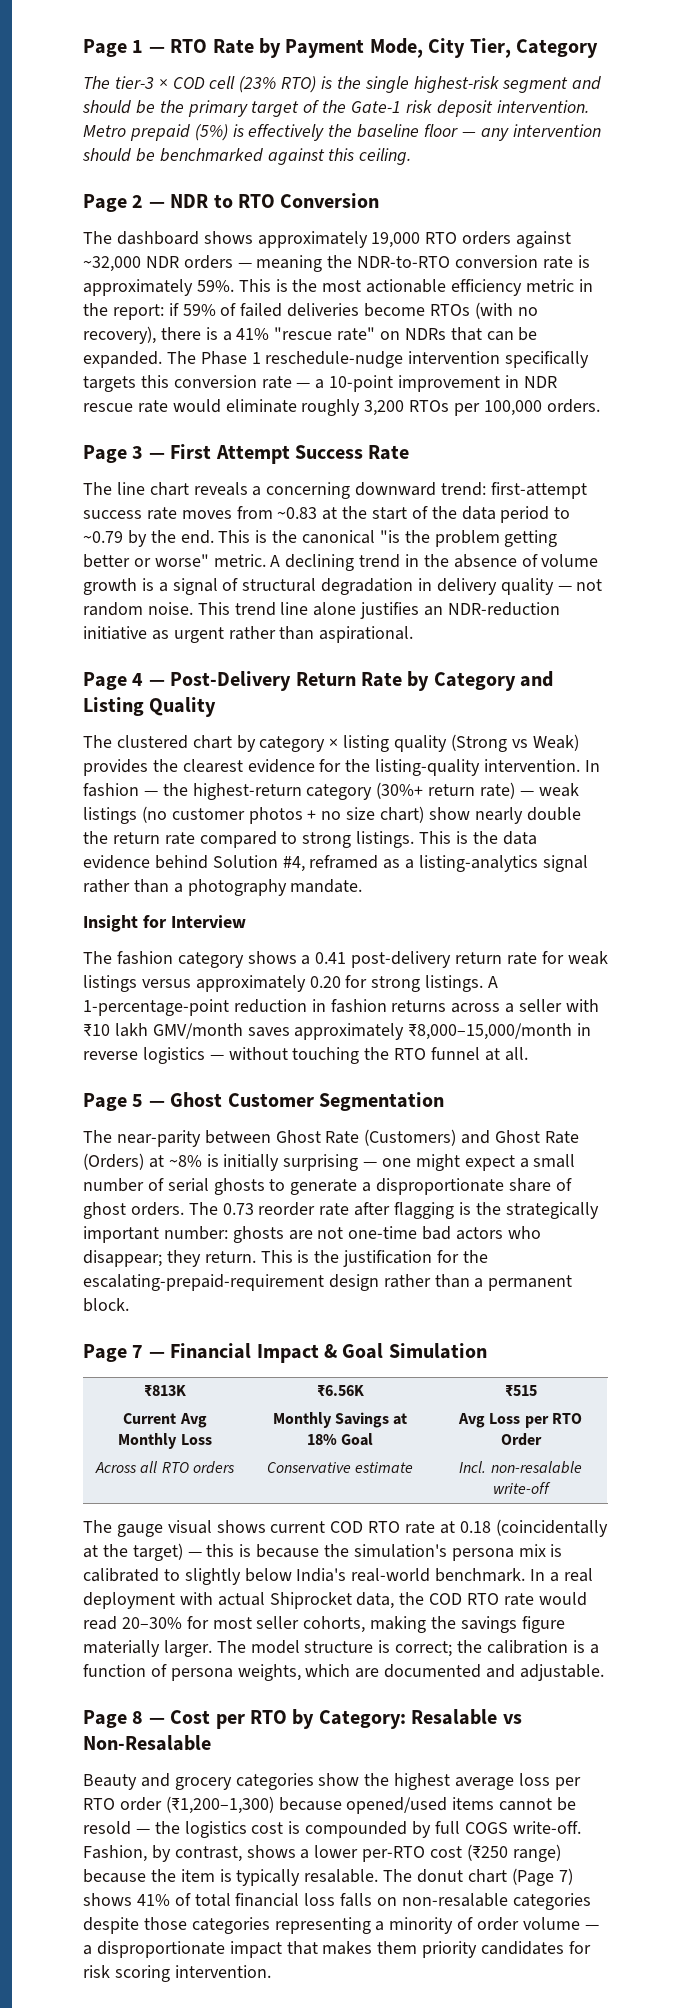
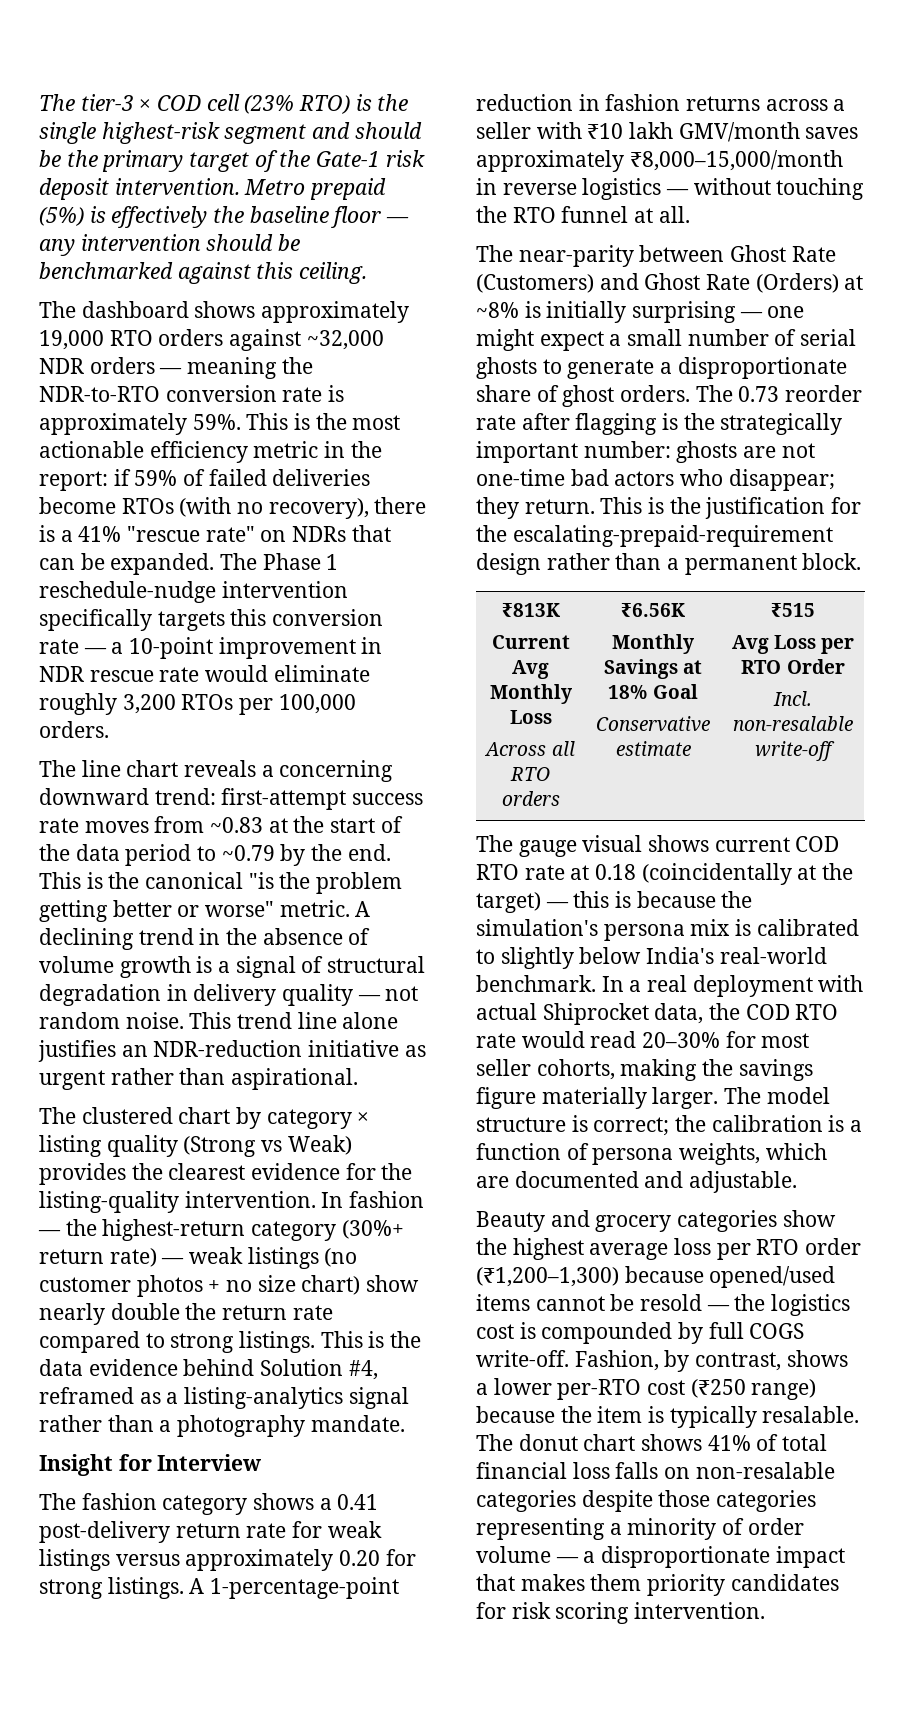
- Page 1 — RTO Rate by Payment Mode, City Tier, Category
- Page 2 — NDR to RTO Conversion
- Page 3 — First Attempt Success Rate
- Page 4 — Post-Delivery Return Rate by Category and Listing Quality
- Page 5 — Ghost Customer Segmentation
- Page 7 — Financial Impact & Goal Simulation
- Page 8 — Cost per RTO by Category: Resalable vs Non-Resalable
- The donut chart (Page 7) shows 41% of total financial loss falls on non-resalable categories despite those categories representing a minority of order volume — a disproportionate impact that makes them priority candidates for risk scoring intervention.
+ The donut chart shows 41% of total financial loss falls on non-resalable categories despite those categories representing a minority of order volume — a disproportionate impact that makes them priority candidates for risk scoring intervention.

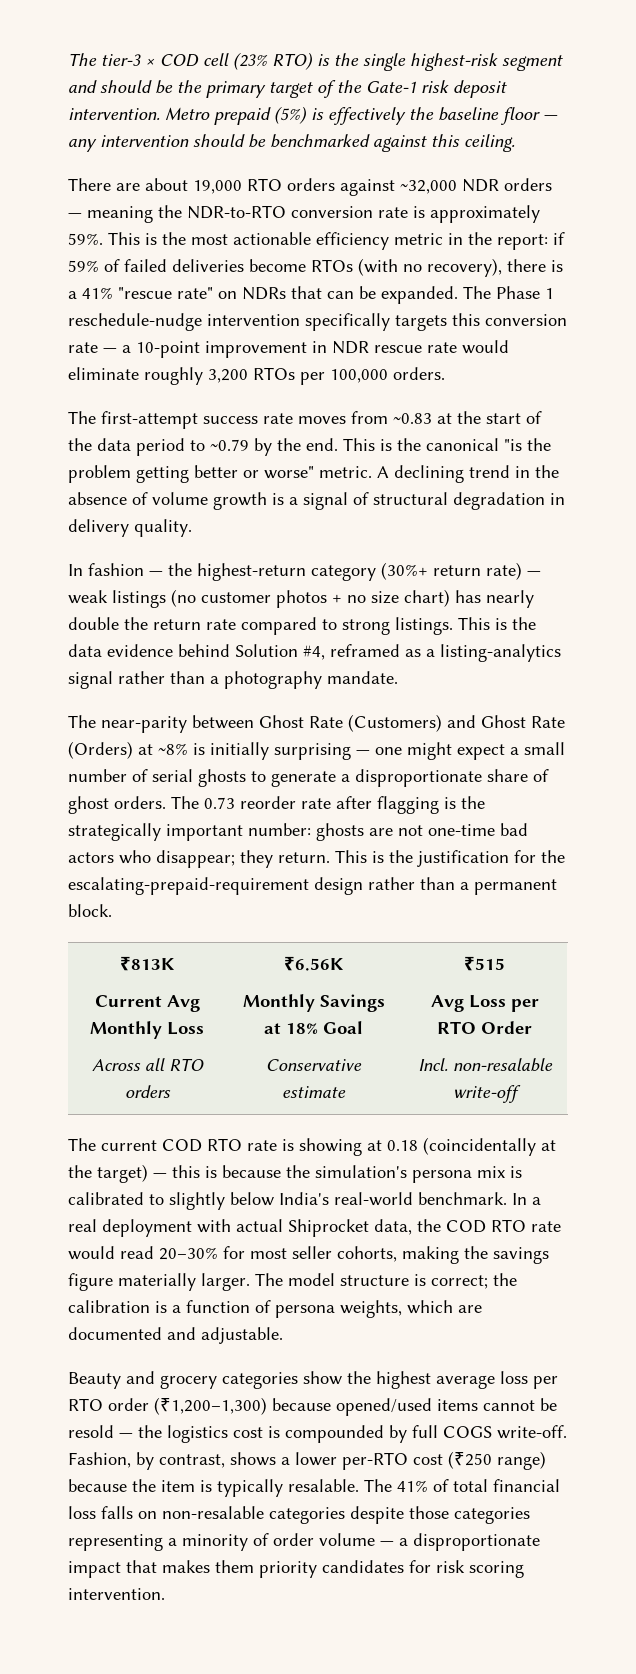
- The dashboard shows approximately 19,000 RTO orders against ~32,000 NDR orders — meaning the NDR-to-RTO conversion rate is approximately 59%.
+ There are about 19,000 RTO orders against ~32,000 NDR orders — meaning the NDR-to-RTO conversion rate is approximately 59%.
- The line chart reveals a concerning downward trend: first-attempt success rate moves from ~0.83 at the start of the data period to ~0.79 by the end.
+ The first-attempt success rate moves from ~0.83 at the start of the data period to ~0.79 by the end.
- A declining trend in the absence of volume growth is a signal of structural degradation in delivery quality — not random noise. This trend line alone justifies an NDR-reduction initiative as urgent rather than aspirational.
- The clustered chart by category × listing quality (Strong vs Weak) provides the clearest evidence for the listing-quality intervention. In fashion — the highest-return category (30%+ return rate) — weak listings (no customer photos + no size chart) show nearly double the return rate compared to strong listings.
+ A declining trend in the absence of volume growth is a signal of structural degradation in delivery quality.
+ In fashion — the highest-return category (30%+ return rate) — weak listings (no customer photos + no size chart) has nearly double the return rate compared to strong listings.
- Insight for Interview
- The fashion category shows a 0.41 post-delivery return rate for weak listings versus approximately 0.20 for strong listings. A 1-percentage-point reduction in fashion returns across a seller with ₹10 lakh GMV/month saves approximately ₹8,000–15,000/month in reverse logistics — without touching the RTO funnel at all.
- The gauge visual shows current COD RTO rate at 0.18 (coincidentally at the target) — this is because the simulation's persona mix is calibrated to slightly below India's real-world benchmark.
+ The current COD RTO rate is showing at 0.18 (coincidentally at the target) — this is because the simulation's persona mix is calibrated to slightly below India's real-world benchmark.
- The donut chart shows 41% of total financial loss falls on non-resalable categories despite those categories representing a minority of order volume — a disproportionate impact that makes them priority candidates for risk scoring intervention.
+ The 41% of total financial loss falls on non-resalable categories despite those categories representing a minority of order volume — a disproportionate impact that makes them priority candidates for risk scoring intervention.

